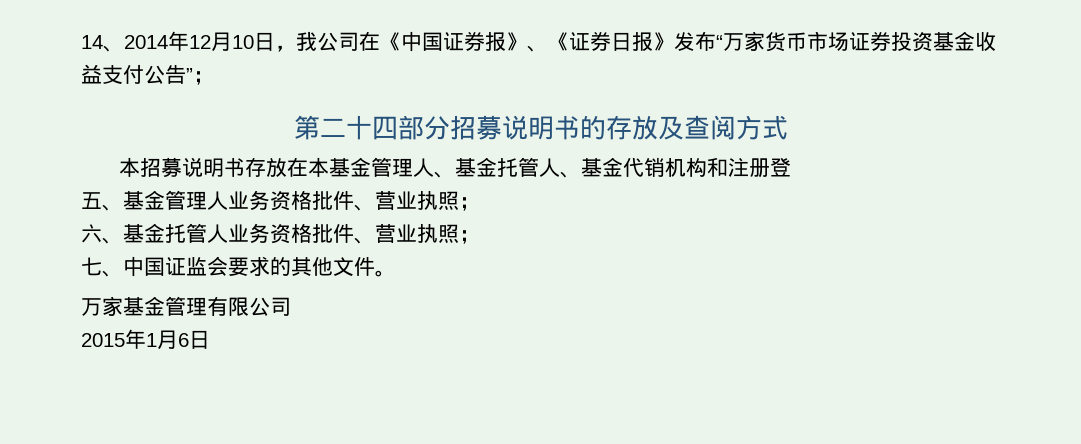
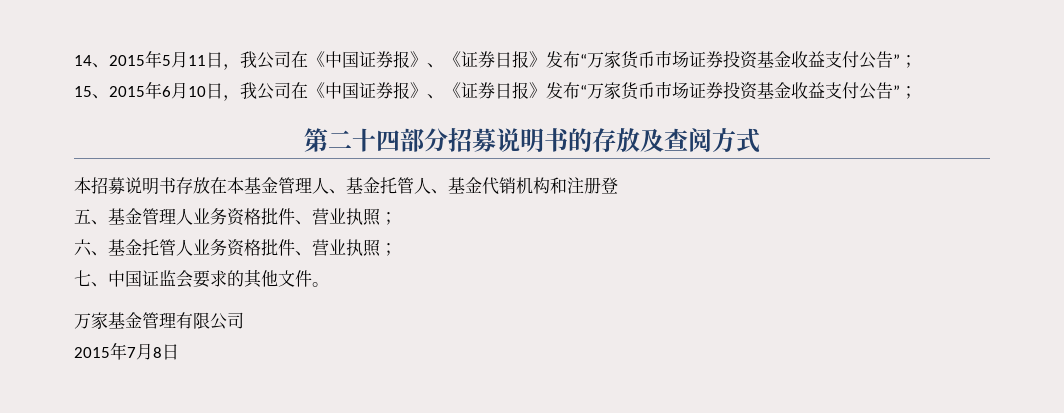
- 14、2014年12月10日，我公司在《中国证券报》、《证券日报》发布“万家货币市场证券投资基金收益支付公告”；
+ 14、2015年5月11日，我公司在《中国证券报》、《证券日报》发布“万家货币市场证券投资基金收益支付公告”；
+ 15、2015年6月10日，我公司在《中国证券报》、《证券日报》发布“万家货币市场证券投资基金收益支付公告”；
- 2015年1月6日
+ 2015年7月8日

